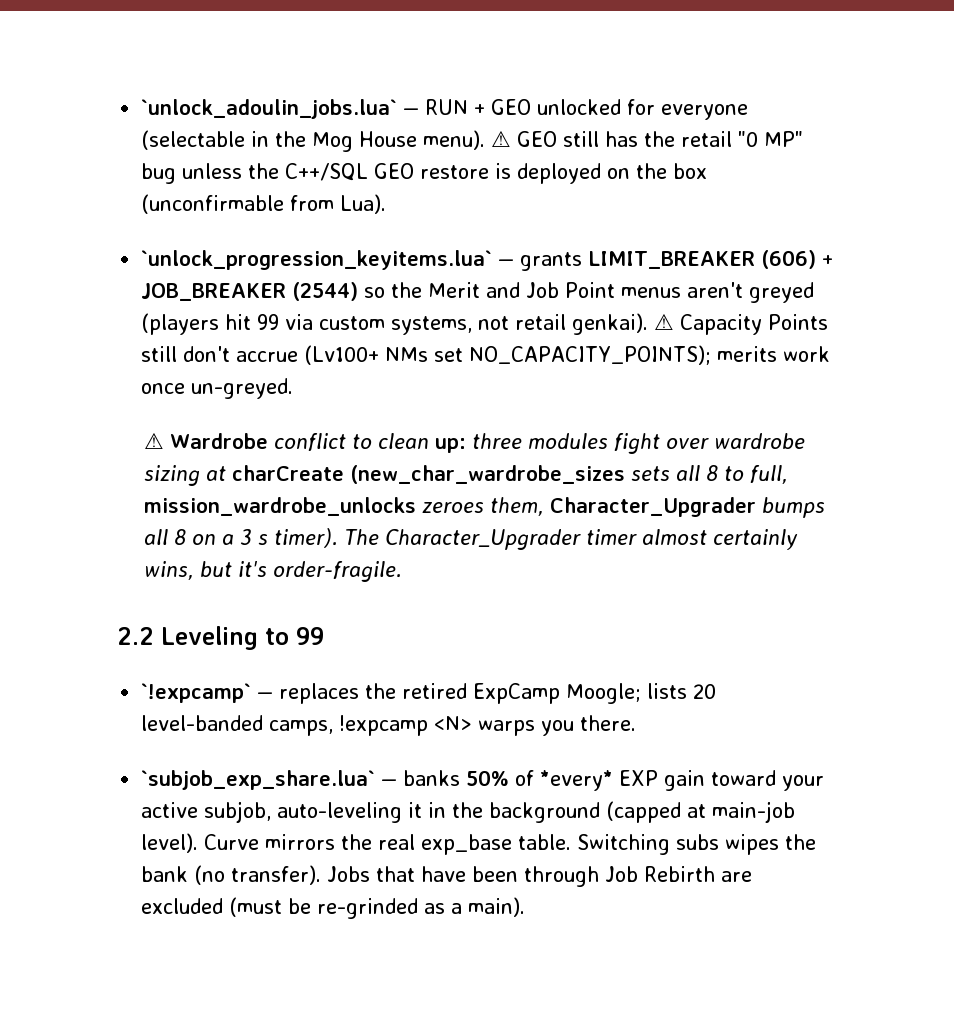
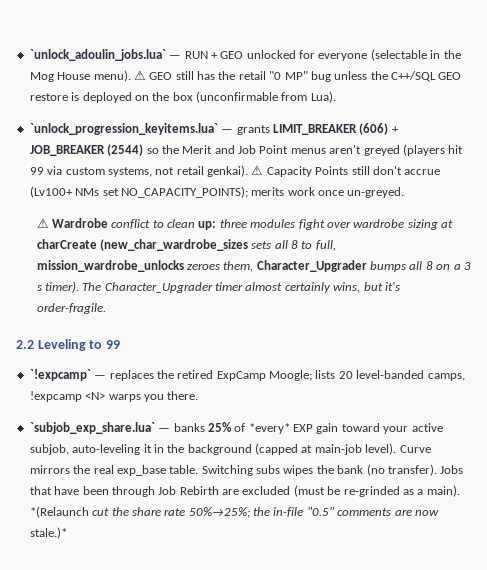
- `subjob_exp_share.lua` — banks 50% of *every* EXP gain toward your active subjob, auto-leveling it in the background (capped at main-job level).
+ `subjob_exp_share.lua` — banks 25% of *every* EXP gain toward your active subjob, auto-leveling it in the background (capped at main-job level).
+ *(Relaunch cut the share rate 50%→25%; the in-file "0.5" comments are now stale.)*

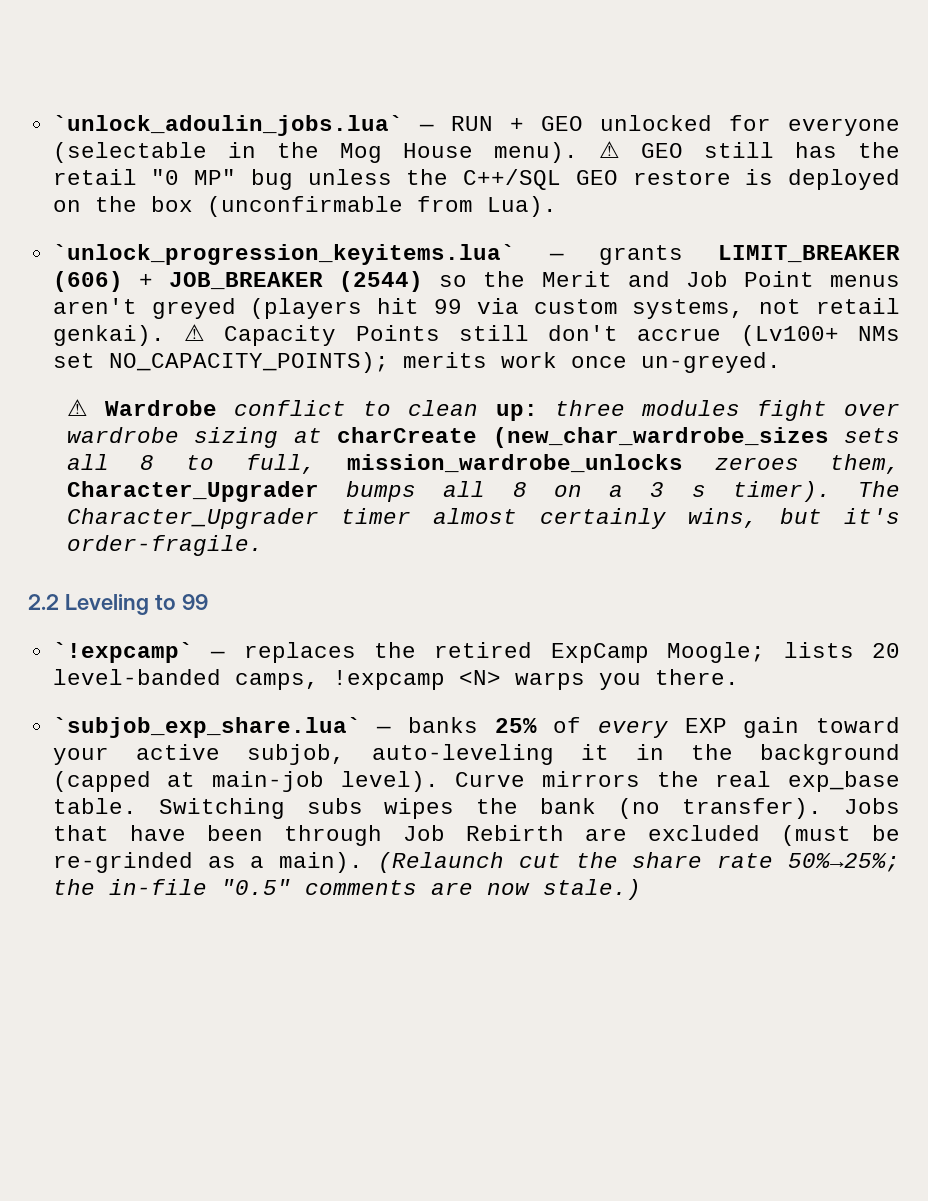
- `subjob_exp_share.lua` — banks 25% of *every* EXP gain toward your active subjob, auto-leveling it in the background (capped at main-job level).
+ `subjob_exp_share.lua` — banks 25% of every EXP gain toward your active subjob, auto-leveling it in the background (capped at main-job level).
- *(Relaunch cut the share rate 50%→25%; the in-file "0.5" comments are now stale.)*
+ (Relaunch cut the share rate 50%→25%; the in-file "0.5" comments are now stale.)

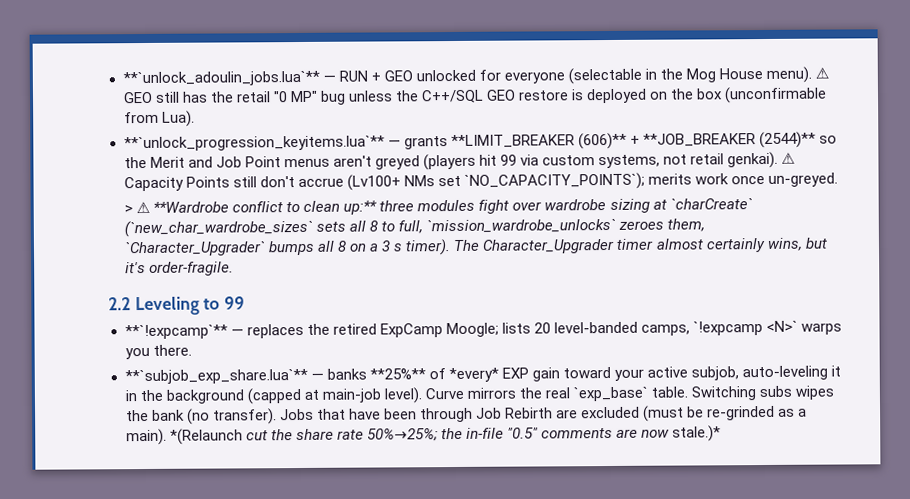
- `unlock_adoulin_jobs.lua` — RUN + GEO unlocked for everyone (selectable in the Mog House menu).
+ **`unlock_adoulin_jobs.lua`** — RUN + GEO unlocked for everyone (selectable in the Mog House menu).
- `unlock_progression_keyitems.lua` — grants LIMIT_BREAKER (606) + JOB_BREAKER (2544) so the Merit and Job Point menus aren't greyed (players hit 99 via custom systems, not retail genkai).
+ **`unlock_progression_keyitems.lua`** — grants **LIMIT_BREAKER (606)** + **JOB_BREAKER (2544)** so the Merit and Job Point menus aren't greyed (players hit 99 via custom systems, not retail genkai).
- ⚠ Capacity Points still don't accrue (Lv100+ NMs set NO_CAPACITY_POINTS); merits work once un-greyed.
+ ⚠ Capacity Points still don't accrue (Lv100+ NMs set `NO_CAPACITY_POINTS`); merits work once un-greyed.
- ⚠ Wardrobe conflict to clean up: three modules fight over wardrobe sizing at charCreate (new_char_wardrobe_sizes sets all 8 to full, mission_wardrobe_unlocks zeroes them, Character_Upgrader bumps all 8 on a 3 s timer).
+ > ⚠ **Wardrobe conflict to clean up:** three modules fight over wardrobe sizing at `charCreate` (`new_char_wardrobe_sizes` sets all 8 to full, `mission_wardrobe_unlocks` zeroes them, `Character_Upgrader` bumps all 8 on a 3 s timer).
- `!expcamp` — replaces the retired ExpCamp Moogle; lists 20 level-banded camps, !expcamp <N> warps you there.
+ **`!expcamp`** — replaces the retired ExpCamp Moogle; lists 20 level-banded camps, `!expcamp <N>` warps you there.
- `subjob_exp_share.lua` — banks 25% of every EXP gain toward your active subjob, auto-leveling it in the background (capped at main-job level).
+ **`subjob_exp_share.lua`** — banks **25%** of *every* EXP gain toward your active subjob, auto-leveling it in the background (capped at main-job level).
- Curve mirrors the real exp_base table.
+ Curve mirrors the real `exp_base` table.
- (Relaunch cut the share rate 50%→25%; the in-file "0.5" comments are now stale.)
+ *(Relaunch cut the share rate 50%→25%; the in-file "0.5" comments are now stale.)*

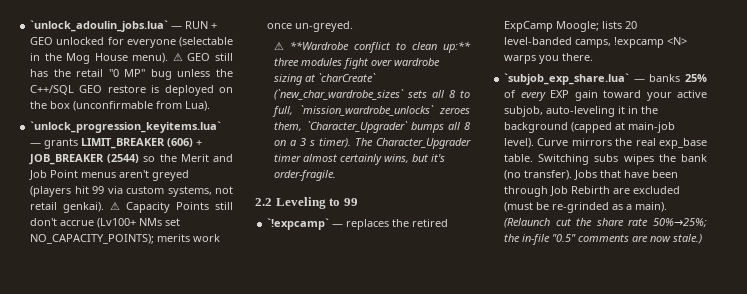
- **`unlock_adoulin_jobs.lua`** — RUN + GEO unlocked for everyone (selectable in the Mog House menu).
+ `unlock_adoulin_jobs.lua` — RUN + GEO unlocked for everyone (selectable in the Mog House menu).
- **`unlock_progression_keyitems.lua`** — grants **LIMIT_BREAKER (606)** + **JOB_BREAKER (2544)** so the Merit and Job Point menus aren't greyed (players hit 99 via custom systems, not retail genkai).
+ `unlock_progression_keyitems.lua` — grants LIMIT_BREAKER (606) + JOB_BREAKER (2544) so the Merit and Job Point menus aren't greyed (players hit 99 via custom systems, not retail genkai).
- ⚠ Capacity Points still don't accrue (Lv100+ NMs set `NO_CAPACITY_POINTS`); merits work once un-greyed.
+ ⚠ Capacity Points still don't accrue (Lv100+ NMs set NO_CAPACITY_POINTS); merits work once un-greyed.
- > ⚠ **Wardrobe conflict to clean up:** three modules fight over wardrobe sizing at `charCreate` (`new_char_wardrobe_sizes` sets all 8 to full, `mission_wardrobe_unlocks` zeroes them, `Character_Upgrader` bumps all 8 on a 3 s timer).
+ ⚠ **Wardrobe conflict to clean up:** three modules fight over wardrobe sizing at `charCreate` (`new_char_wardrobe_sizes` sets all 8 to full, `mission_wardrobe_unlocks` zeroes them, `Character_Upgrader` bumps all 8 on a 3 s timer).
- **`!expcamp`** — replaces the retired ExpCamp Moogle; lists 20 level-banded camps, `!expcamp <N>` warps you there.
+ `!expcamp` — replaces the retired ExpCamp Moogle; lists 20 level-banded camps, !expcamp <N> warps you there.
- **`subjob_exp_share.lua`** — banks **25%** of *every* EXP gain toward your active subjob, auto-leveling it in the background (capped at main-job level).
+ `subjob_exp_share.lua` — banks 25% of every EXP gain toward your active subjob, auto-leveling it in the background (capped at main-job level).
- Curve mirrors the real `exp_base` table.
+ Curve mirrors the real exp_base table.
- *(Relaunch cut the share rate 50%→25%; the in-file "0.5" comments are now stale.)*
+ (Relaunch cut the share rate 50%→25%; the in-file "0.5" comments are now stale.)

